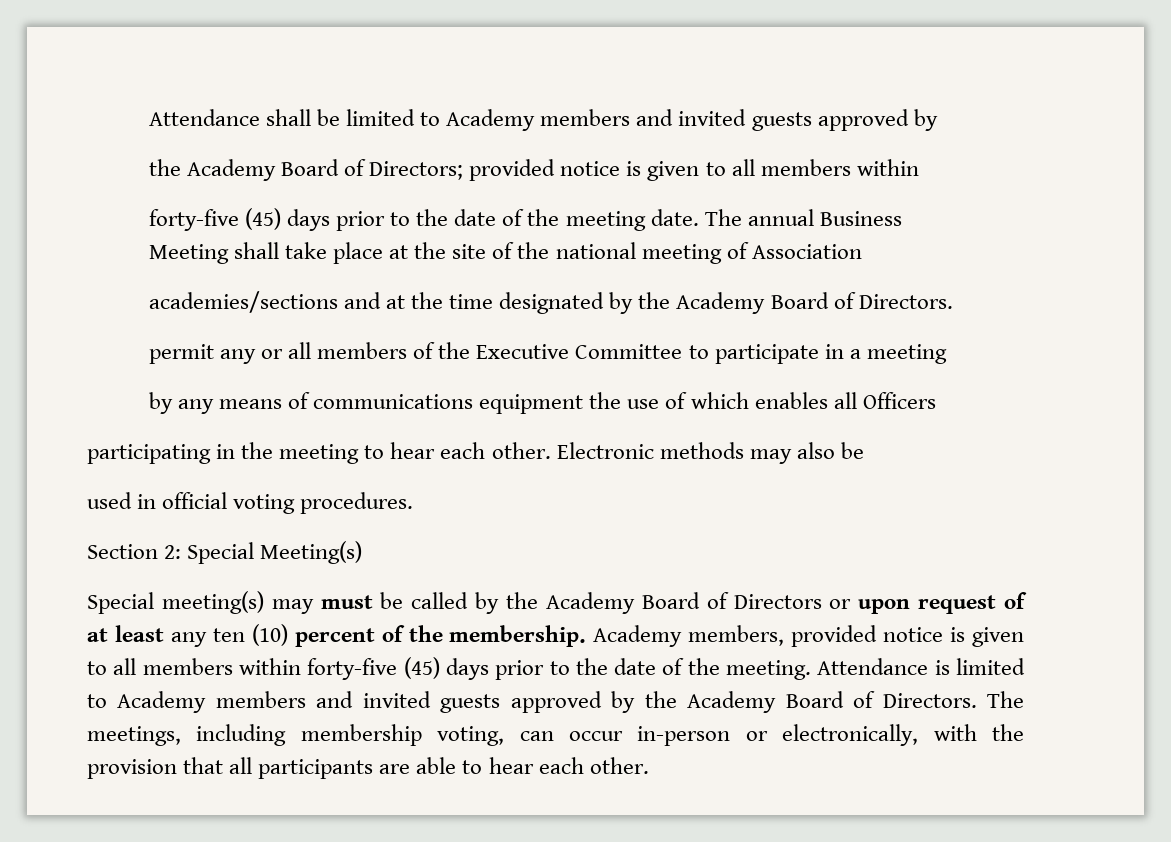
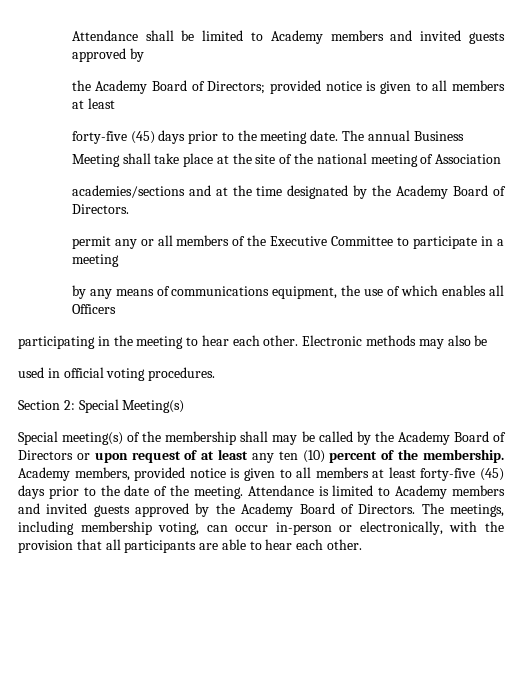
- the Academy Board of Directors; provided notice is given to all members within
- forty-five (45) days prior to the date of the meeting date.
+ the Academy Board of Directors; provided notice is given to all members at least
+ forty-five (45) days prior to the meeting date.
- by any means of communications equipment the use of which enables all Officers
+ by any means of communications equipment, the use of which enables all Officers
- Special meeting(s) may must be called by the Academy Board of Directors or upon request of at least any ten (10) percent of the membership.
+ Special meeting(s) of the membership shall may be called by the Academy Board of Directors or upon request of at least any ten (10) percent of the membership.
- Academy members, provided notice is given to all members within forty-five (45) days prior to the date of the meeting.
+ Academy members, provided notice is given to all members at least forty-five (45) days prior to the date of the meeting.

